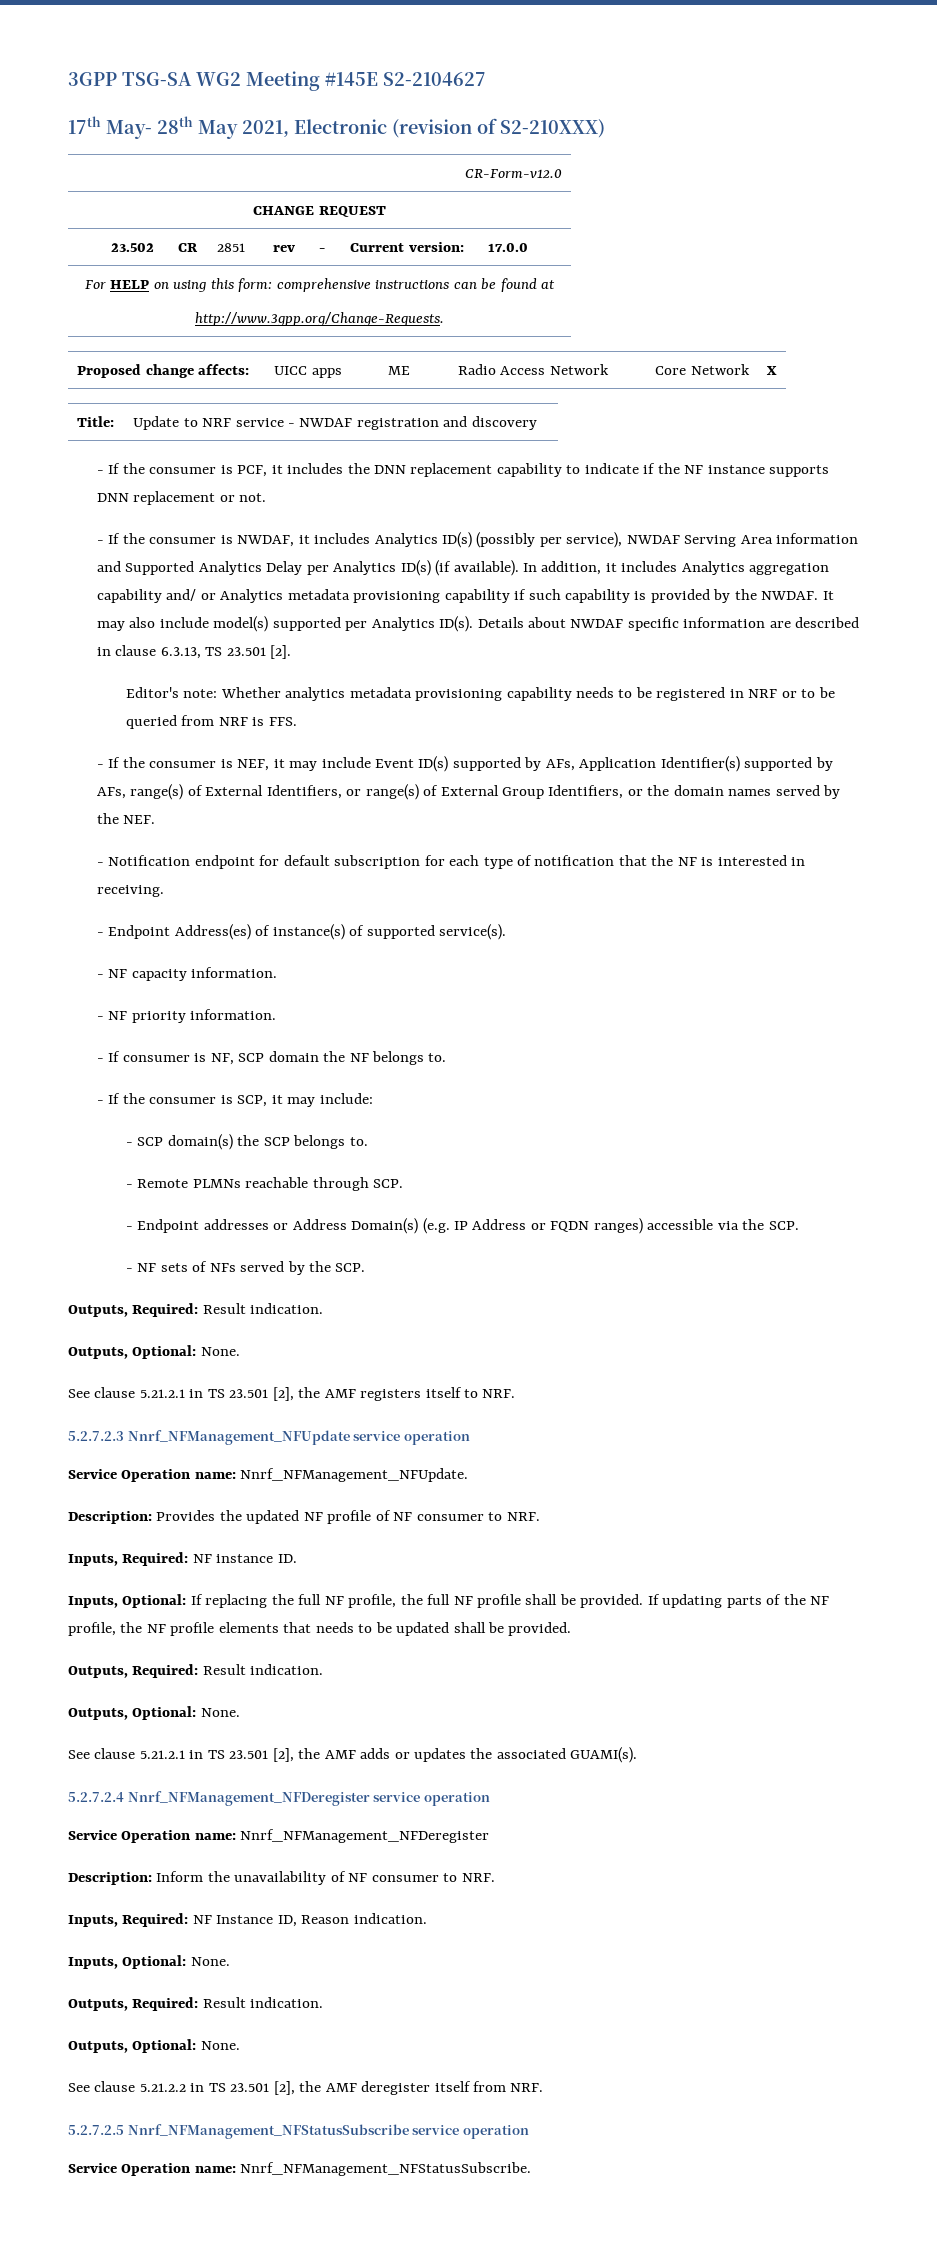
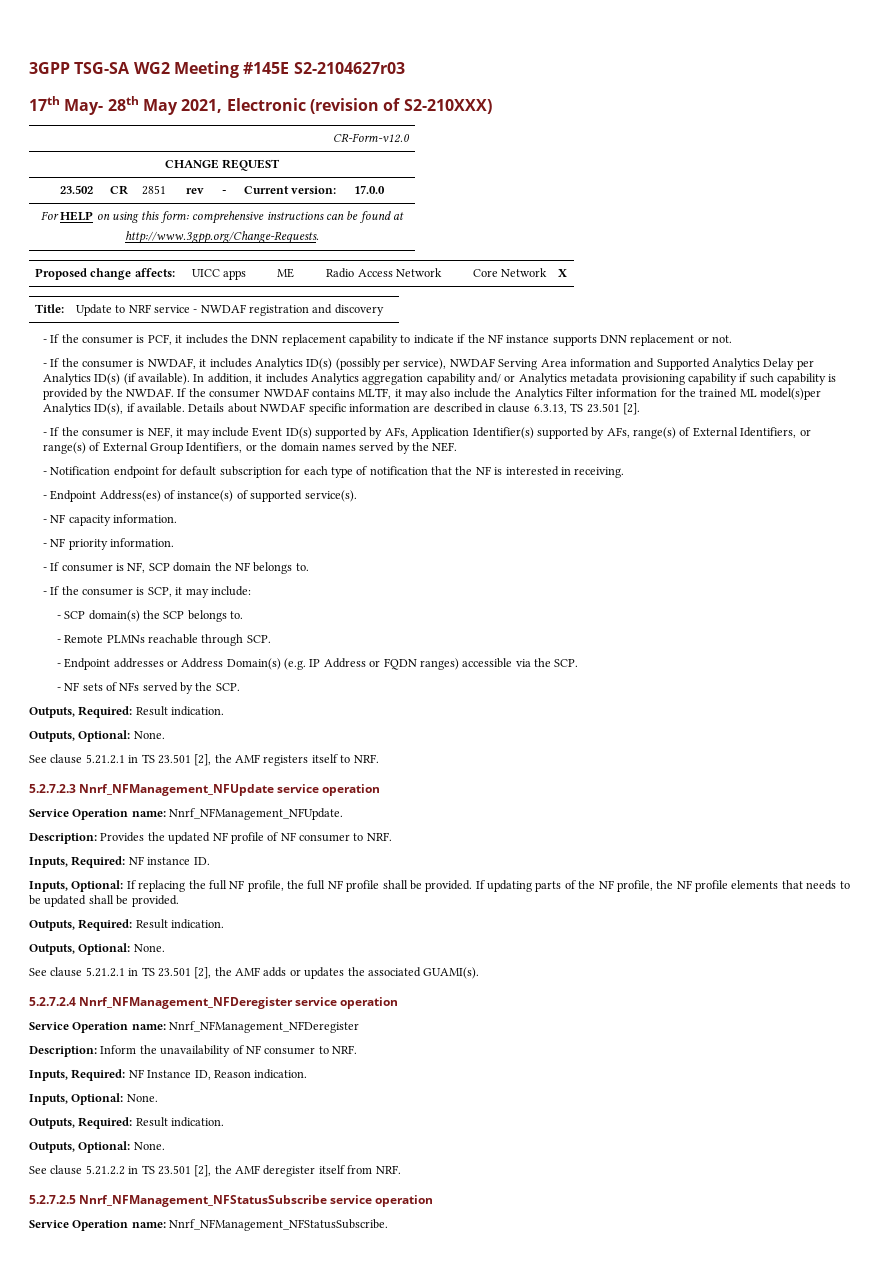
- 3GPP TSG-SA WG2 Meeting #145E S2-2104627
+ 3GPP TSG-SA WG2 Meeting #145E S2-2104627r03
- It may also include model(s) supported per Analytics ID(s).
+ If the consumer NWDAF contains MLTF, it may also include the Analytics Filter information for the trained ML model(s)per Analytics ID(s), if available.
- Editor's note: Whether analytics metadata provisioning capability needs to be registered in NRF or to be queried from NRF is FFS.

